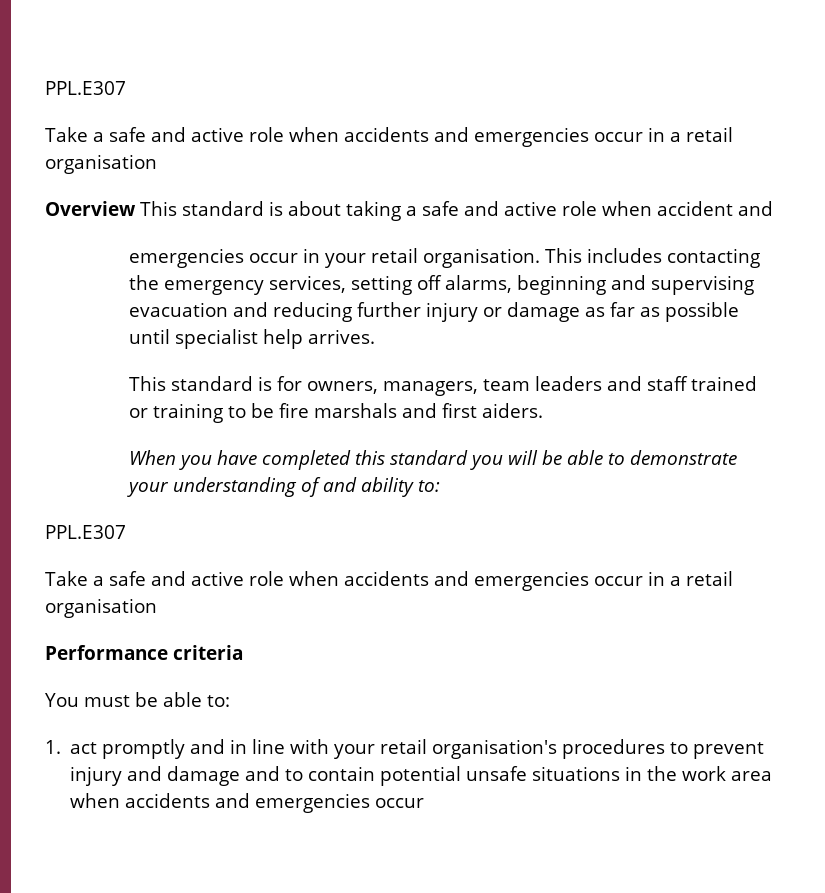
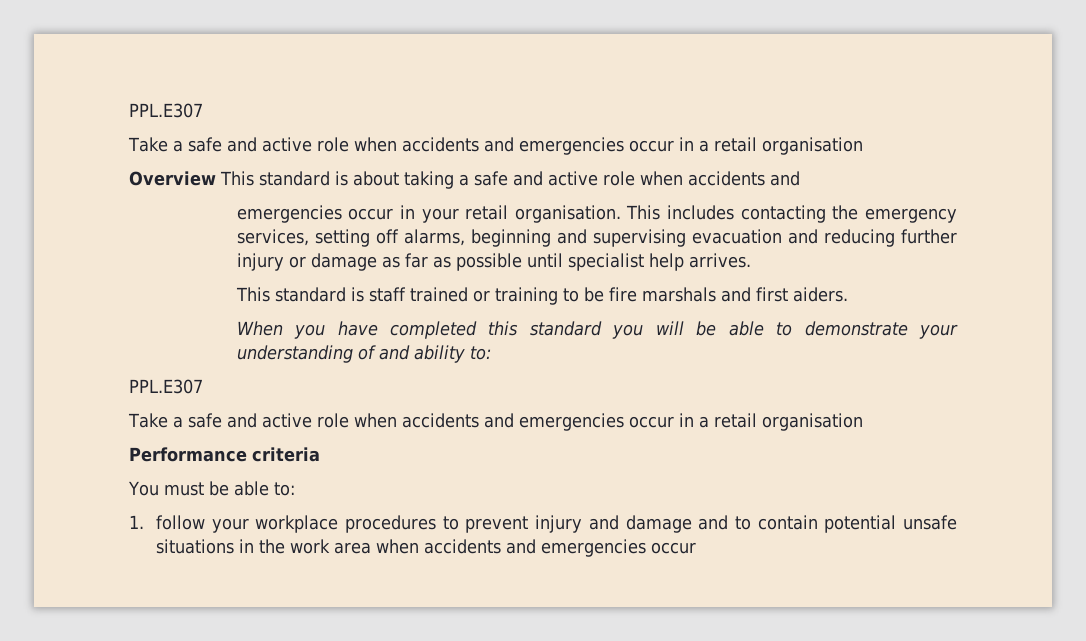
- Overview This standard is about taking a safe and active role when accident and
+ Overview This standard is about taking a safe and active role when accidents and
- This standard is for owners, managers, team leaders and staff trained or training to be fire marshals and first aiders.
+ This standard is staff trained or training to be fire marshals and first aiders.
- 1. act promptly and in line with your retail organisation's procedures to prevent injury and damage and to contain potential unsafe situations in the work area when accidents and emergencies occur
+ 1. follow your workplace procedures to prevent injury and damage and to contain potential unsafe situations in the work area when accidents and emergencies occur

